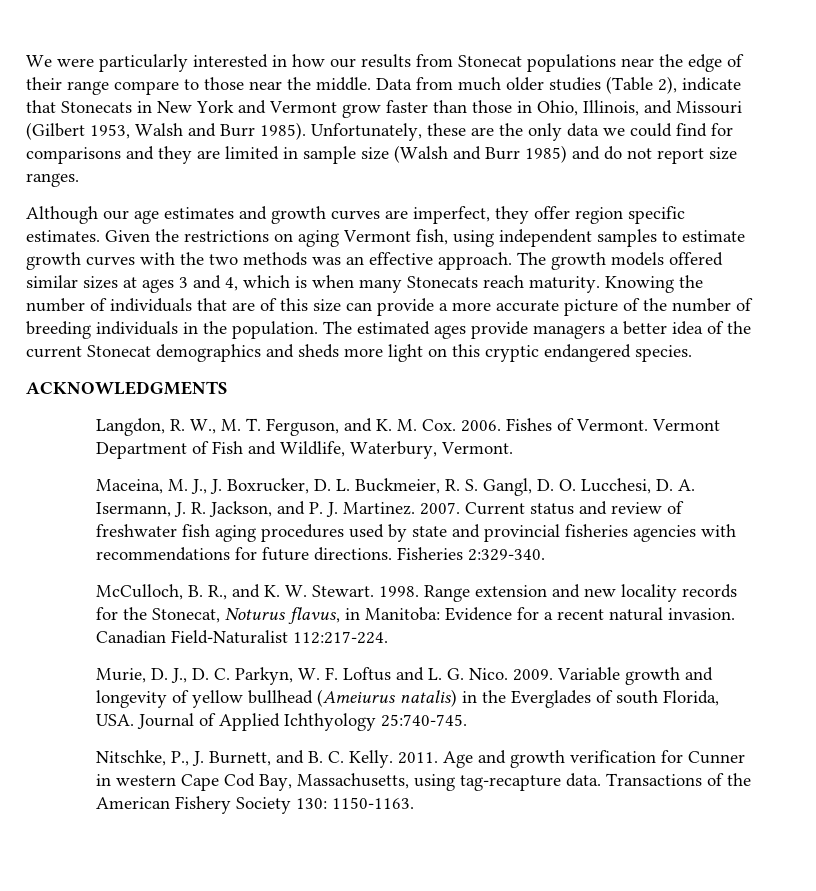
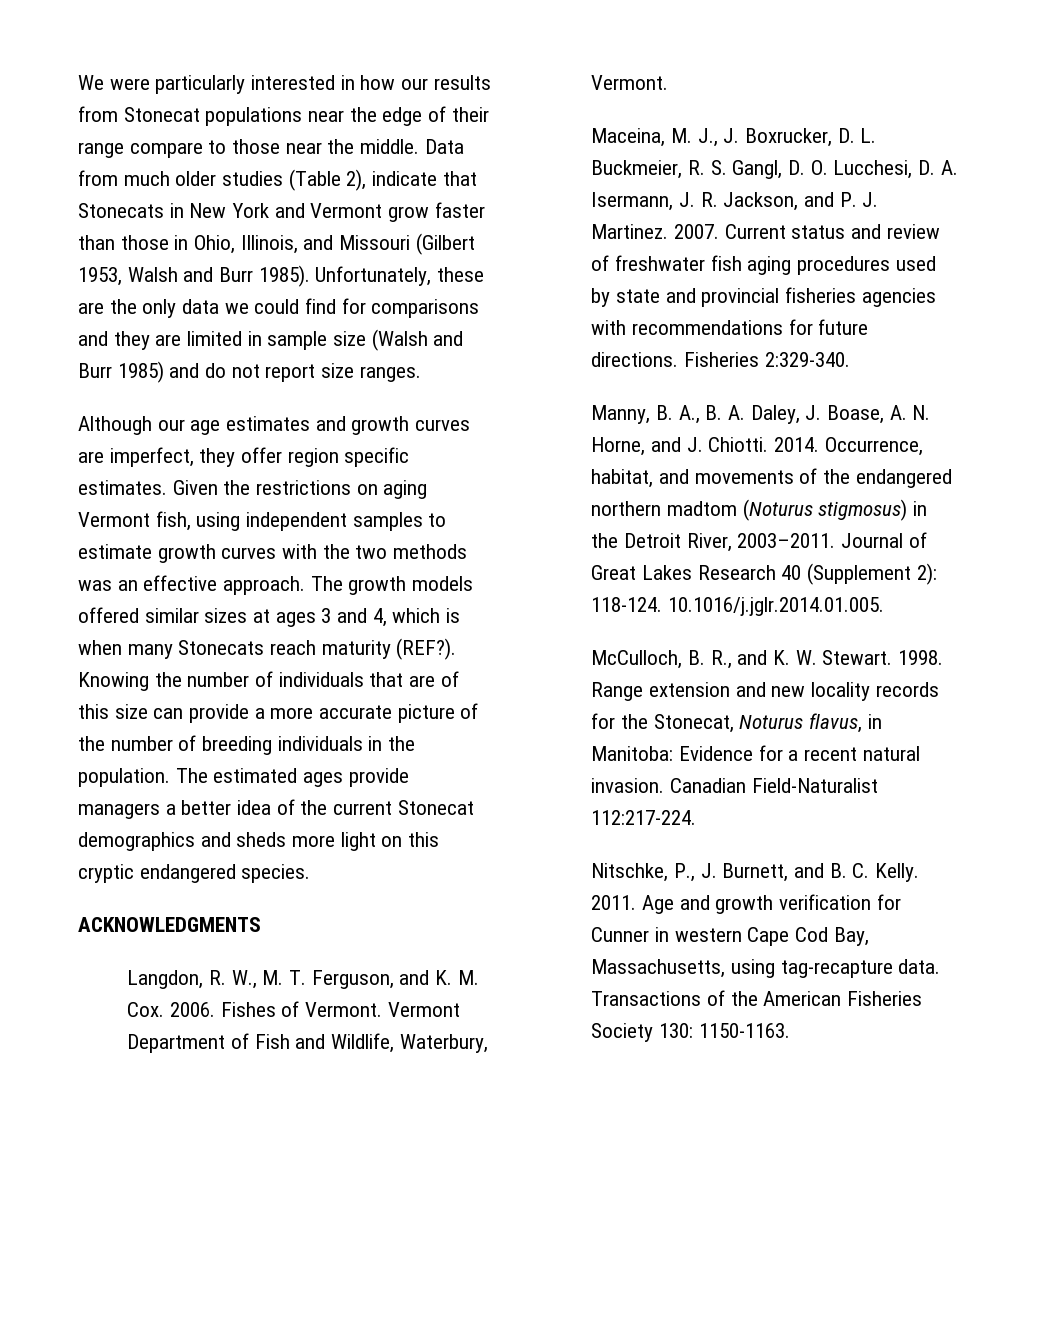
- The growth models offered similar sizes at ages 3 and 4, which is when many Stonecats reach maturity.
+ The growth models offered similar sizes at ages 3 and 4, which is when many Stonecats reach maturity (REF?).
+ Manny, B. A., B. A. Daley, J. Boase, A. N. Horne, and J. Chiotti. 2014. Occurrence, habitat, and movements of the endangered northern madtom (Noturus stigmosus) in the Detroit River, 2003–2011. Journal of Great Lakes Research 40 (Supplement 2): 118-124. 10.1016/j.jglr.2014.01.005.
- Murie, D. J., D. C. Parkyn, W. F. Loftus and L. G. Nico. 2009. Variable growth and longevity of yellow bullhead (Ameiurus natalis) in the Everglades of south Florida, USA. Journal of Applied Ichthyology 25:740-745.
- Transactions of the American Fishery Society 130: 1150-1163.
+ Transactions of the American Fisheries Society 130: 1150-1163.

